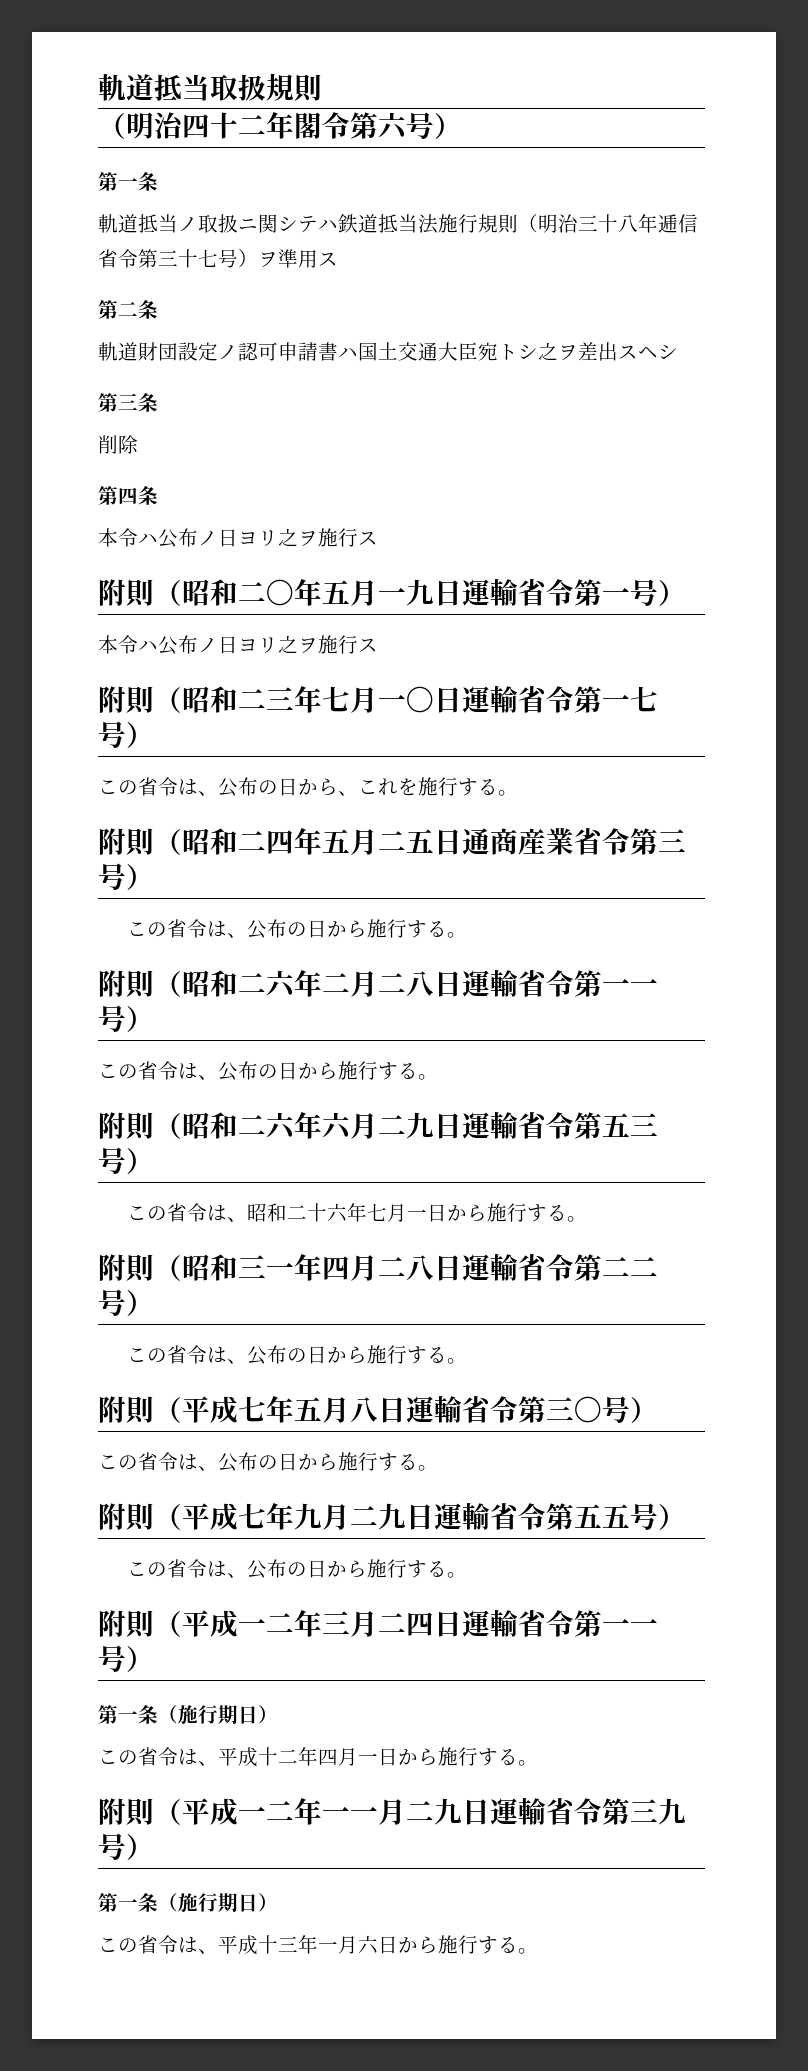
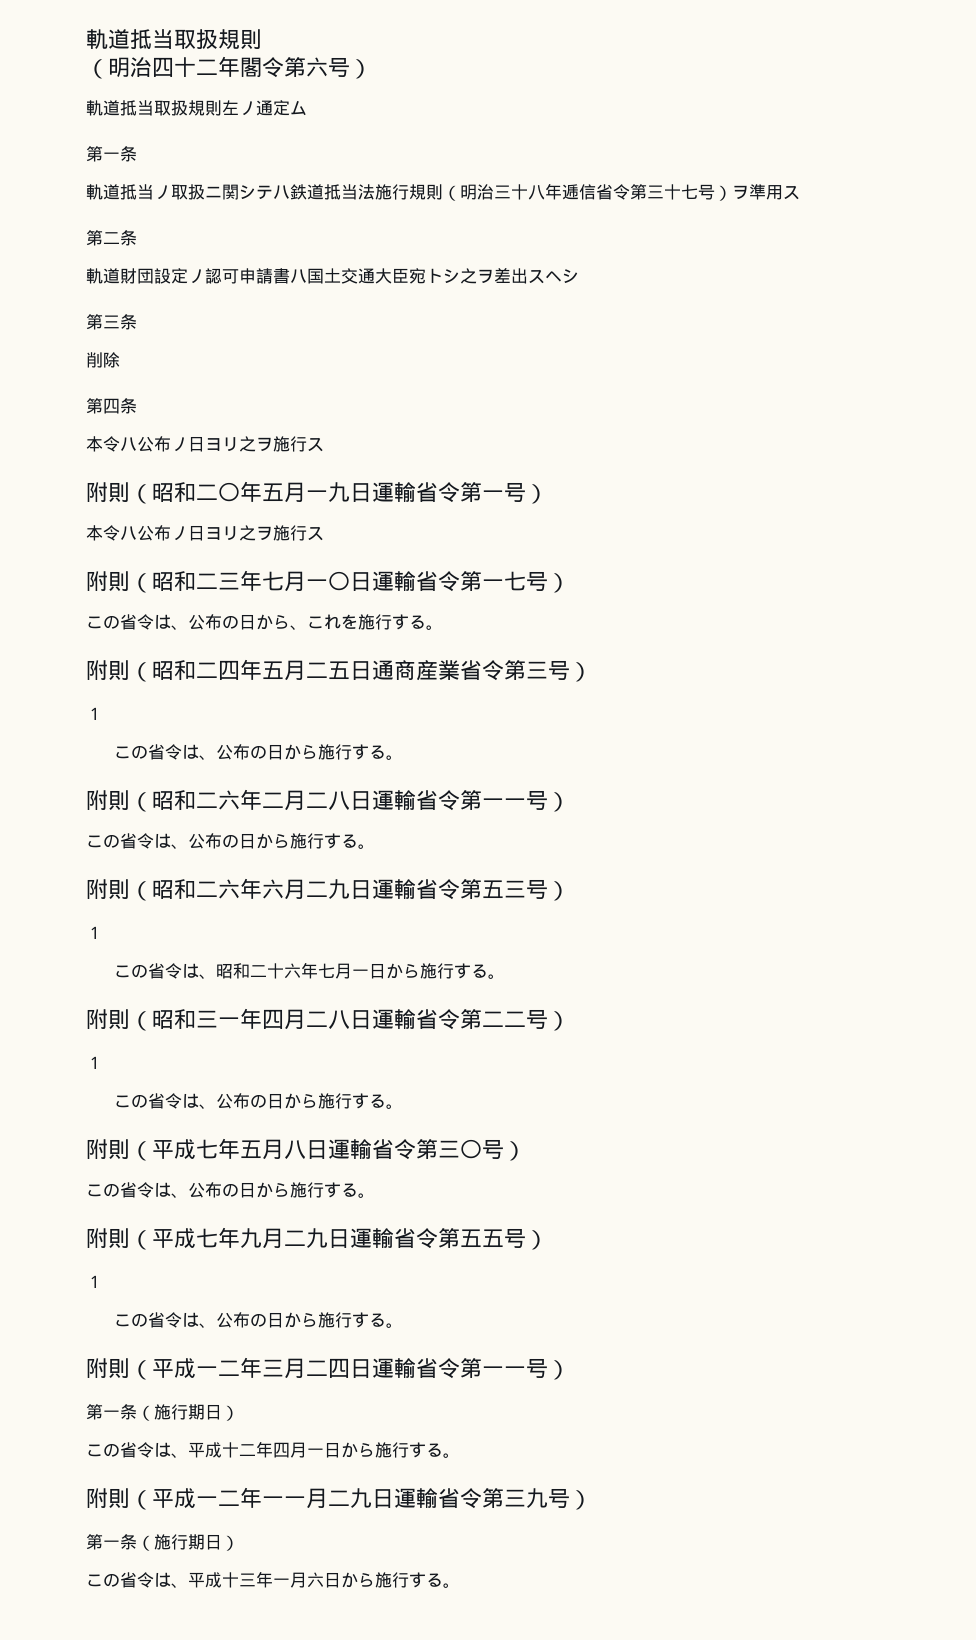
+ 軌道抵当取扱規則左ノ通定ム
  附則（昭和二四年五月二五日通商産業省令第三号）
+ １
  附則（昭和二六年六月二九日運輸省令第五三号）
+ １
  附則（昭和三一年四月二八日運輸省令第二二号）
+ １
  附則（平成七年九月二九日運輸省令第五五号）
+ １

